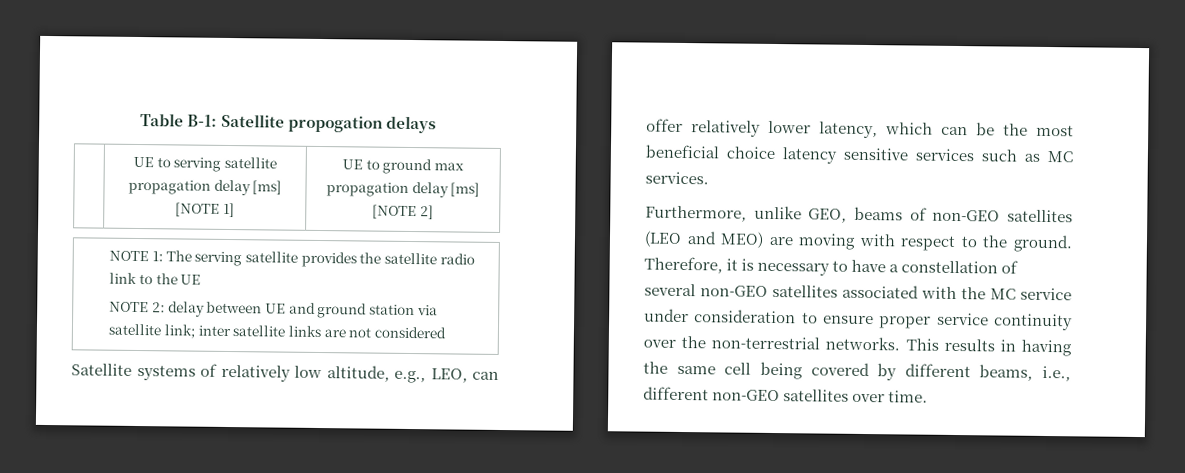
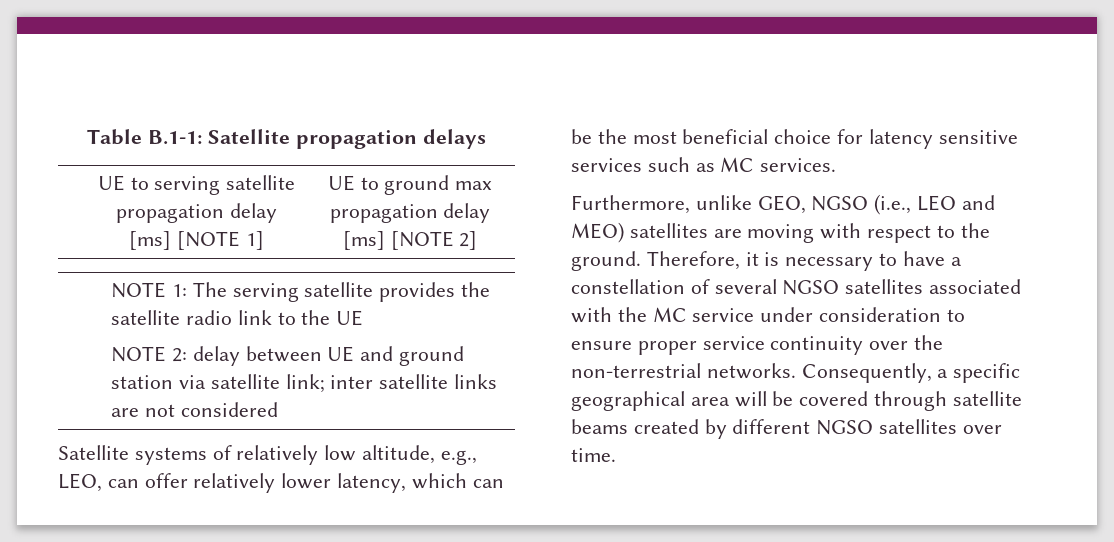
- Table B-1: Satellite propogation delays
+ Table B.1-1: Satellite propagation delays
- Satellite systems of relatively low altitude, e.g., LEO, can offer relatively lower latency, which can be the most beneficial choice latency sensitive services such as MC services.
+ Satellite systems of relatively low altitude, e.g., LEO, can offer relatively lower latency, which can be the most beneficial choice for latency sensitive services such as MC services.
- Furthermore, unlike GEO, beams of non-GEO satellites (LEO and MEO) are moving with respect to the ground.
+ Furthermore, unlike GEO, NGSO (i.e., LEO and MEO) satellites are moving with respect to the ground.
- Therefore, it is necessary to have a constellation of several non-GEO satellites associated with the MC service under consideration to ensure proper service continuity over the non-terrestrial networks.
+ Therefore, it is necessary to have a constellation of several NGSO satellites associated with the MC service under consideration to ensure proper service continuity over the non-terrestrial networks.
- This results in having the same cell being covered by different beams, i.e., different non-GEO satellites over time.
+ Consequently, a specific geographical area will be covered through satellite beams created by different NGSO satellites over time.

